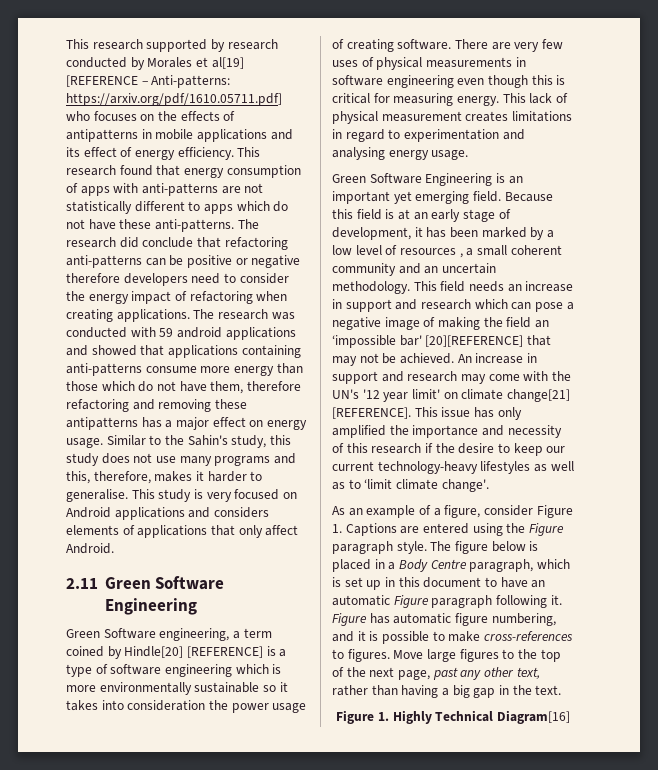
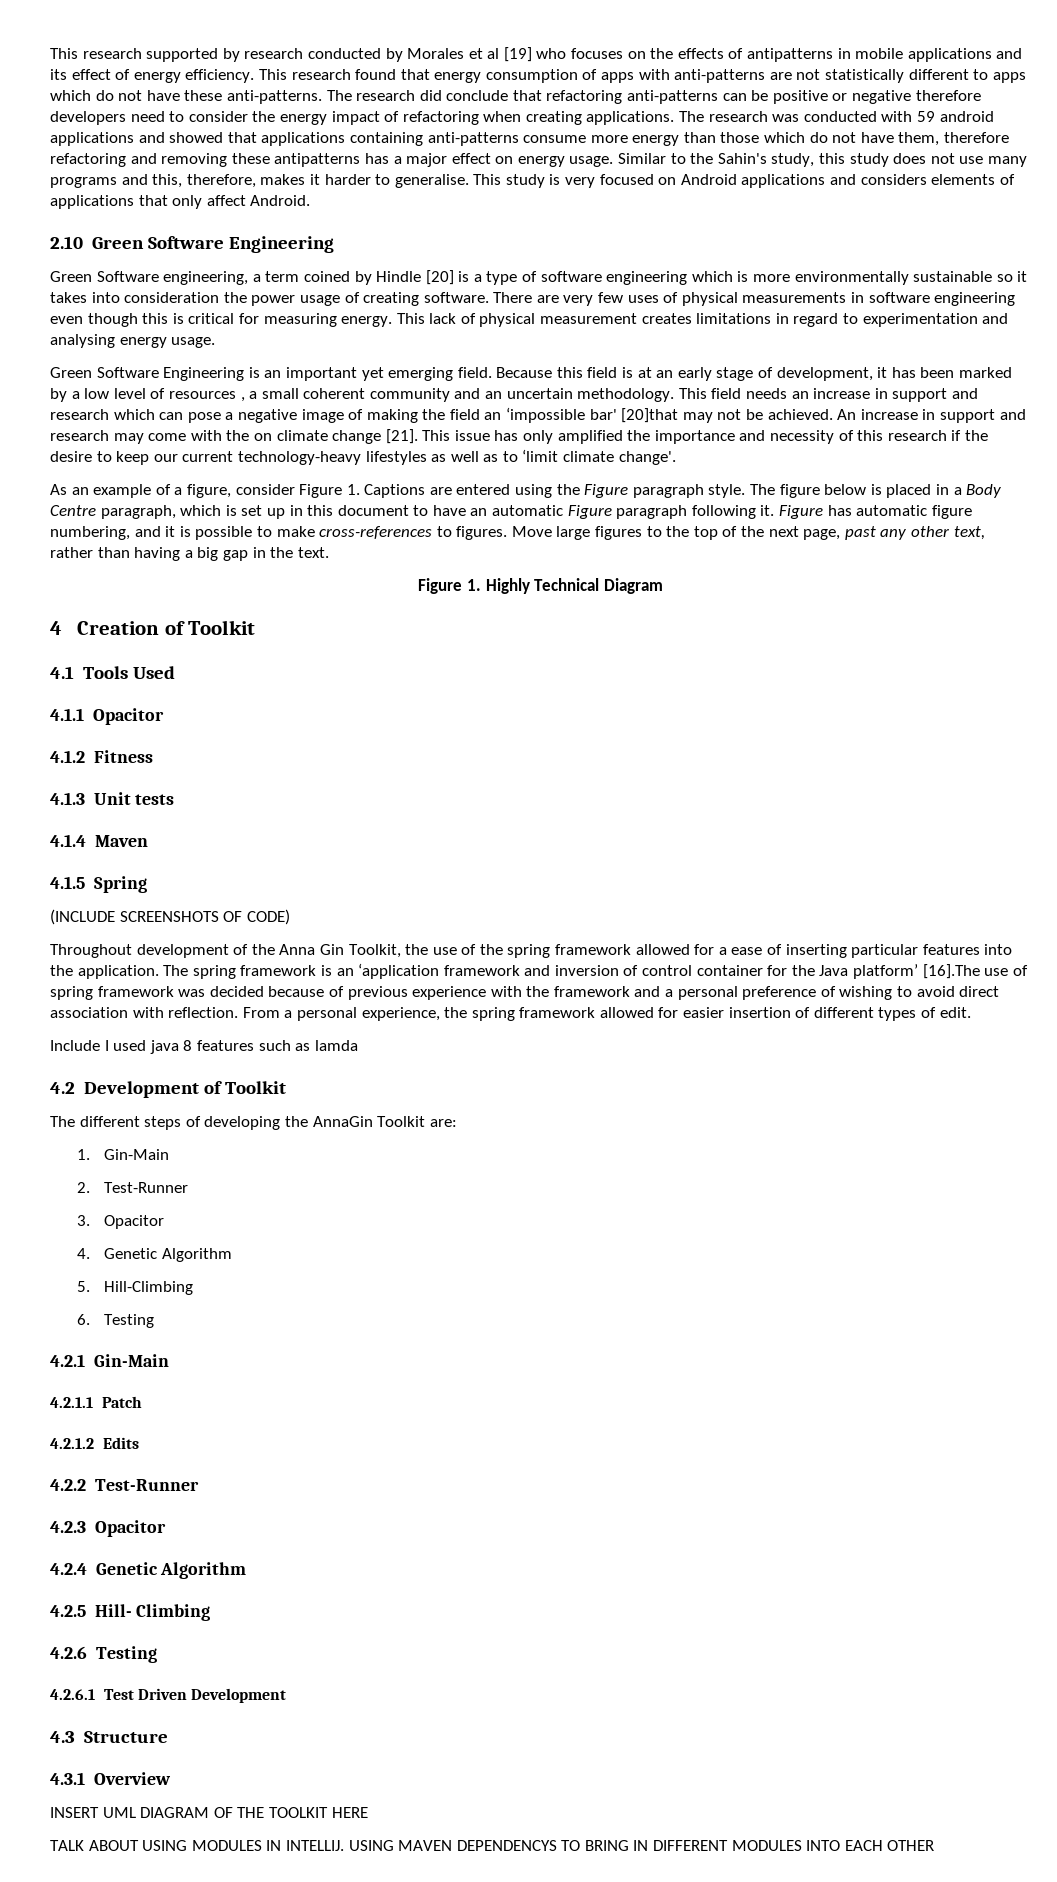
- This research supported by research conducted by Morales et al[19] [REFERENCE – Anti-patterns: https://arxiv.org/pdf/1610.05711.pdf] who focuses on the effects of antipatterns in mobile applications and its effect of energy efficiency.
+ This research supported by research conducted by Morales et al [19] who focuses on the effects of antipatterns in mobile applications and its effect of energy efficiency.
- 2.11 Green Software Engineering
+ 2.10 Green Software Engineering
- Green Software engineering, a term coined by Hindle[20] [REFERENCE] is a type of software engineering which is more environmentally sustainable so it takes into consideration the power usage of creating software.
+ Green Software engineering, a term coined by Hindle [20] is a type of software engineering which is more environmentally sustainable so it takes into consideration the power usage of creating software.
- This field needs an increase in support and research which can pose a negative image of making the field an ‘impossible bar' [20][REFERENCE] that may not be achieved.
+ This field needs an increase in support and research which can pose a negative image of making the field an ‘impossible bar' [20]that may not be achieved.
- An increase in support and research may come with the UN's '12 year limit' on climate change[21] [REFERENCE].
+ An increase in support and research may come with the on climate change [21].
- Figure 1. Highly Technical Diagram[16]
+ Figure 1. Highly Technical Diagram
+ 4 Creation of Toolkit
+ 4.1 Tools Used
+ 4.1.1 Opacitor
+ 4.1.2 Fitness
+ 4.1.3 Unit tests
+ 4.1.4 Maven
+ 4.1.5 Spring
+ (INCLUDE SCREENSHOTS OF CODE)
+ Throughout development of the Anna Gin Toolkit, the use of the spring framework allowed for a ease of inserting particular features into the application. The spring framework is an ‘application framework and inversion of control container for the Java platform’ [16].The use of spring framework was decided because of previous experience with the framework and a personal preference of wishing to avoid direct association with reflection. From a personal experience, the spring framework allowed for easier insertion of different types of edit.
+ Include I used java 8 features such as lamda
+ 4.2 Development of Toolkit
+ The different steps of developing the AnnaGin Toolkit are:
+ 1. Gin-Main
+ 2. Test-Runner
+ 3. Opacitor
+ 4. Genetic Algorithm
+ 5. Hill-Climbing
+ 6. Testing
+ 4.2.1 Gin-Main
+ 4.2.1.1 Patch
+ 4.2.1.2 Edits
+ 4.2.2 Test-Runner
+ 4.2.3 Opacitor
+ 4.2.4 Genetic Algorithm
+ 4.2.5 Hill- Climbing
+ 4.2.6 Testing
+ 4.2.6.1 Test Driven Development
+ 4.3 Structure
+ 4.3.1 Overview
+ INSERT UML DIAGRAM OF THE TOOLKIT HERE
+ TALK ABOUT USING MODULES IN INTELLIJ. USING MAVEN DEPENDENCYS TO BRING IN DIFFERENT MODULES INTO EACH OTHER

